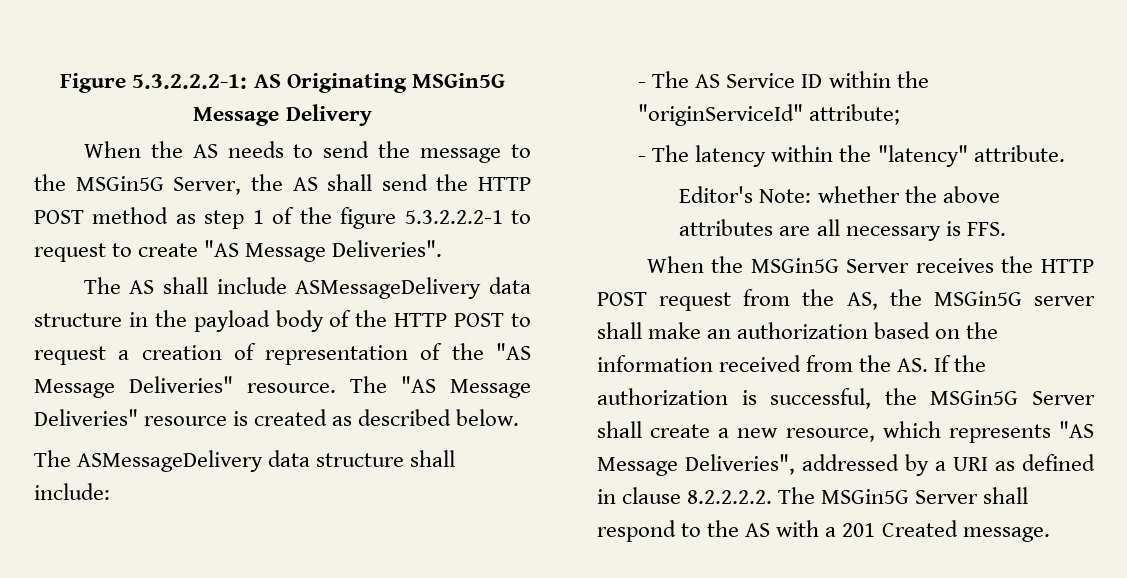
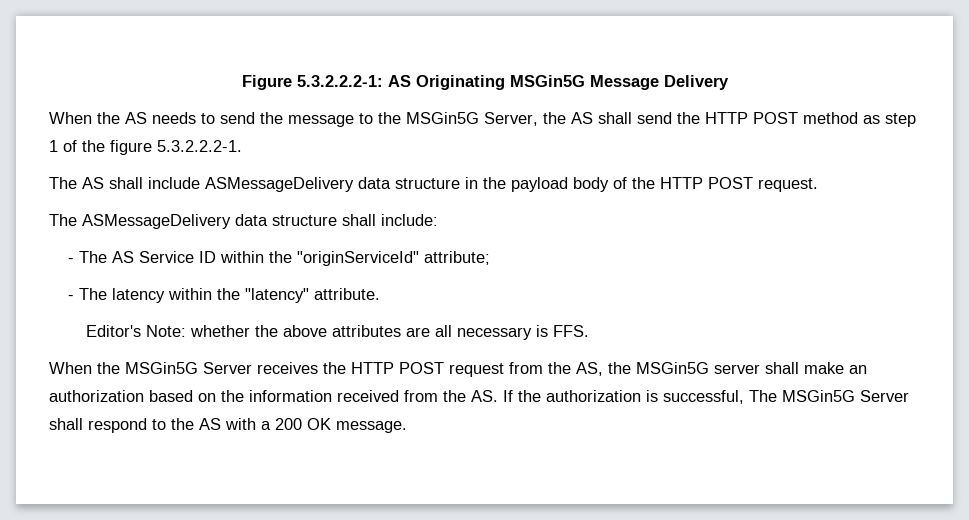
- When the AS needs to send the message to the MSGin5G Server, the AS shall send the HTTP POST method as step 1 of the figure 5.3.2.2.2-1 to request to create "AS Message Deliveries".
+ When the AS needs to send the message to the MSGin5G Server, the AS shall send the HTTP POST method as step 1 of the figure 5.3.2.2.2-1.
- The AS shall include ASMessageDelivery data structure in the payload body of the HTTP POST to request a creation of representation of the "AS Message Deliveries" resource. The "AS Message Deliveries" resource is created as described below.
+ The AS shall include ASMessageDelivery data structure in the payload body of the HTTP POST request.
- When the MSGin5G Server receives the HTTP POST request from the AS, the MSGin5G server shall make an authorization based on the information received from the AS. If the authorization is successful, the MSGin5G Server shall create a new resource, which represents "AS Message Deliveries", addressed by a URI as defined in clause 8.2.2.2.2. The MSGin5G Server shall respond to the AS with a 201 Created message.
+ When the MSGin5G Server receives the HTTP POST request from the AS, the MSGin5G server shall make an authorization based on the information received from the AS. If the authorization is successful, The MSGin5G Server shall respond to the AS with a 200 OK message.

